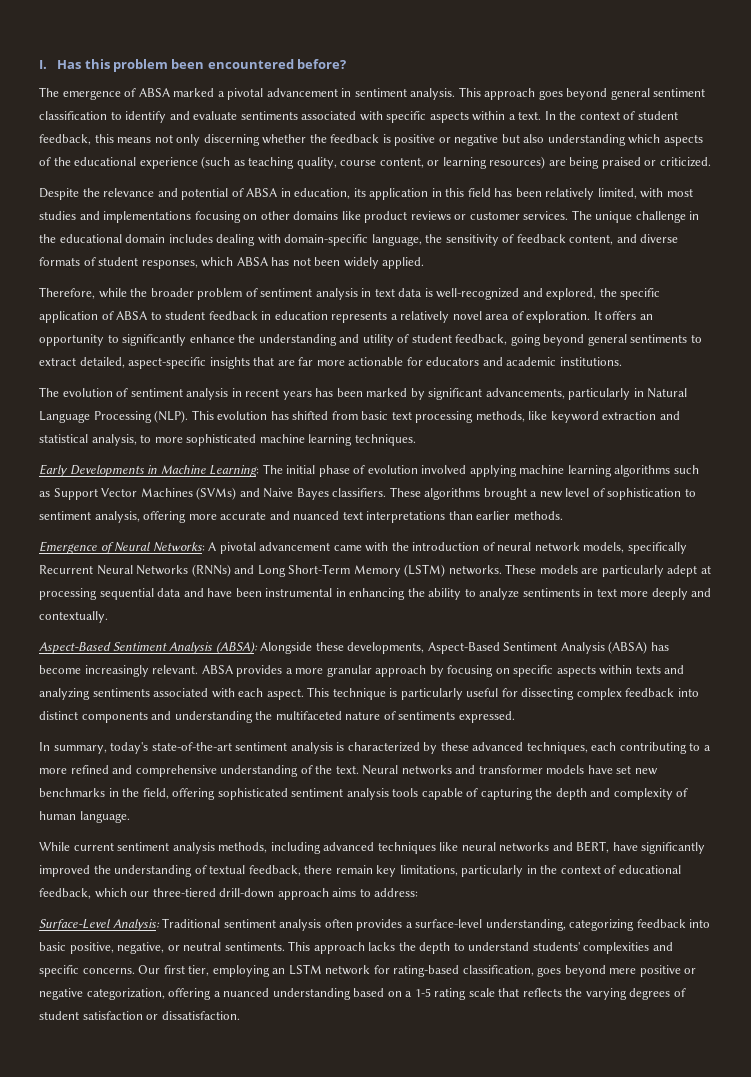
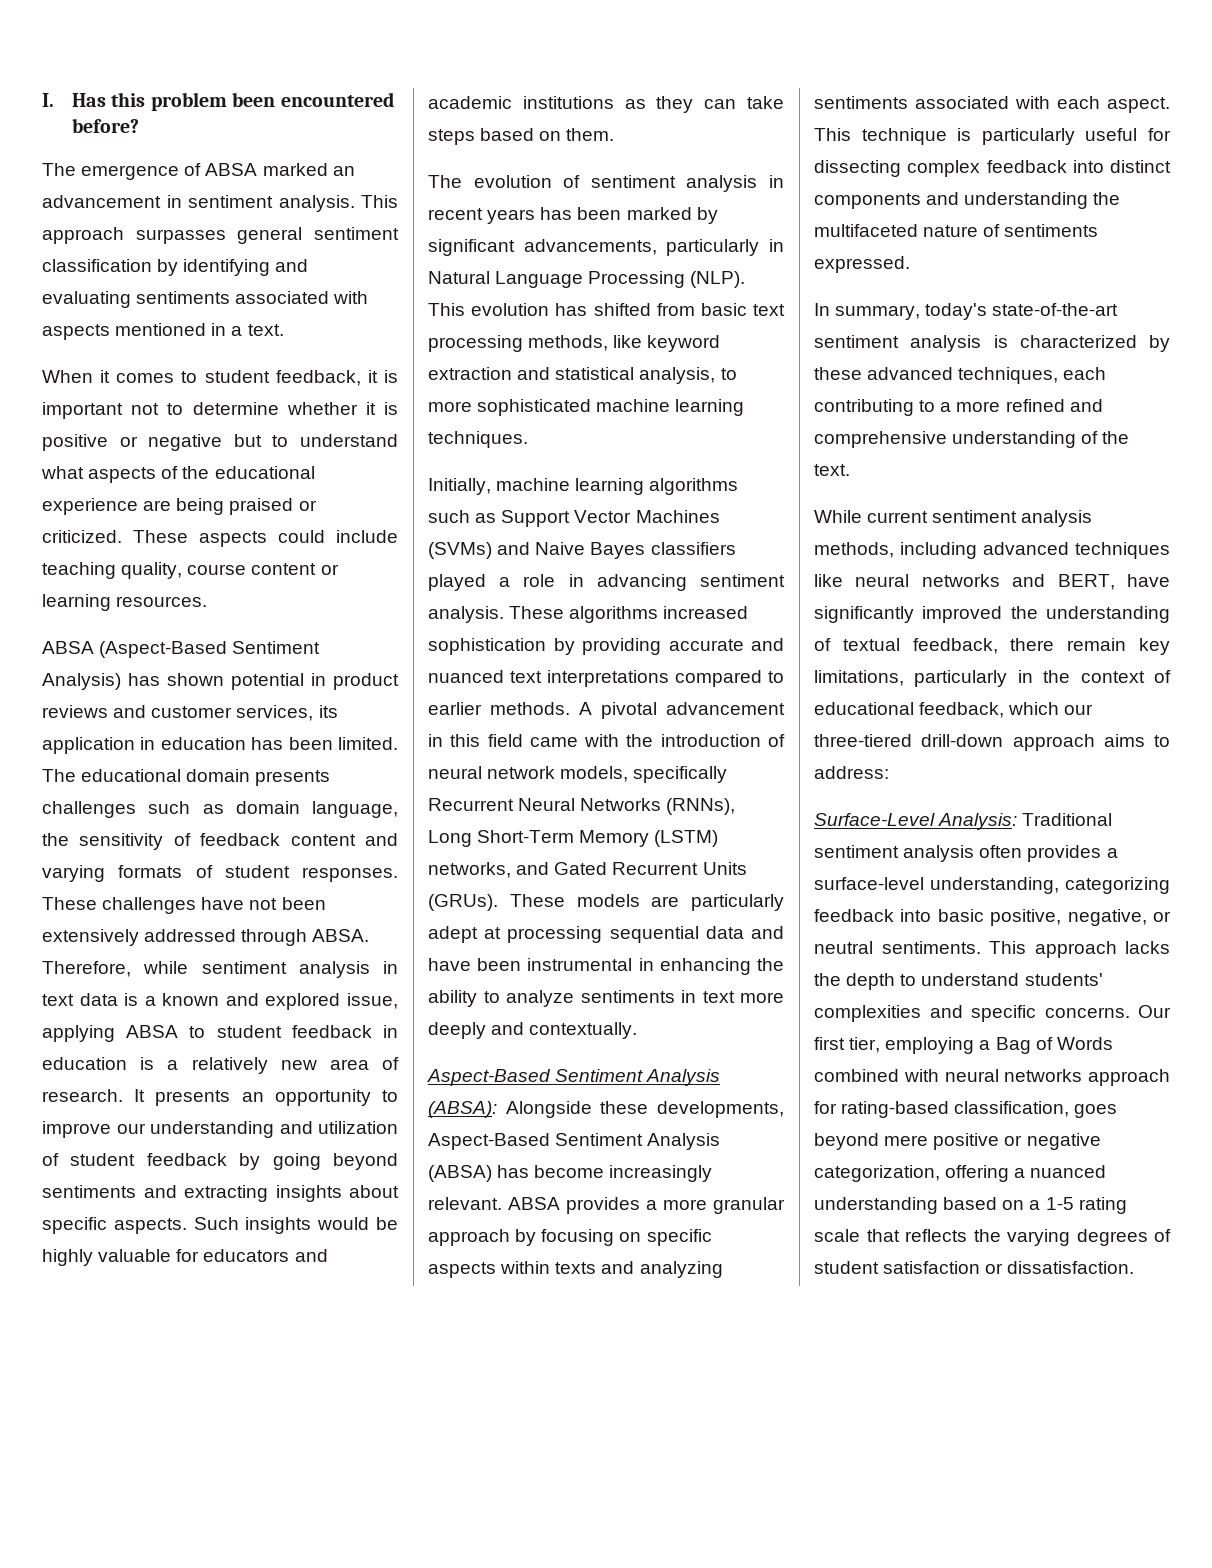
- The emergence of ABSA marked a pivotal advancement in sentiment analysis.
+ The emergence of ABSA marked an advancement in sentiment analysis.
- This approach goes beyond general sentiment classification to identify and evaluate sentiments associated with specific aspects within a text. In the context of student feedback, this means not only discerning whether the feedback is positive or negative but also understanding which aspects of the educational experience (such as teaching quality, course content, or learning resources) are being praised or criticized.
- Despite the relevance and potential of ABSA in education, its application in this field has been relatively limited, with most studies and implementations focusing on other domains like product reviews or customer services. The unique challenge in the educational domain includes dealing with domain-specific language, the sensitivity of feedback content, and diverse formats of student responses, which ABSA has not been widely applied.
- Therefore, while the broader problem of sentiment analysis in text data is well-recognized and explored, the specific application of ABSA to student feedback in education represents a relatively novel area of exploration. It offers an opportunity to significantly enhance the understanding and utility of student feedback, going beyond general sentiments to extract detailed, aspect-specific insights that are far more actionable for educators and academic institutions.
+ This approach surpasses general sentiment classification by identifying and evaluating sentiments associated with aspects mentioned in a text.
+ When it comes to student feedback, it is important not to determine whether it is positive or negative but to understand what aspects of the educational experience are being praised or criticized. These aspects could include teaching quality, course content or learning resources.
+ ABSA (Aspect-Based Sentiment Analysis) has shown potential in product reviews and customer services, its application in education has been limited. The educational domain presents challenges such as domain language, the sensitivity of feedback content and varying formats of student responses. These challenges have not been extensively addressed through ABSA. Therefore, while sentiment analysis in text data is a known and explored issue, applying ABSA to student feedback in education is a relatively new area of research. It presents an opportunity to improve our understanding and utilization of student feedback by going beyond sentiments and extracting insights about specific aspects. Such insights would be highly valuable for educators and academic institutions as they can take steps based on them.
- Early Developments in Machine Learning: The initial phase of evolution involved applying machine learning algorithms such as Support Vector Machines (SVMs) and Naive Bayes classifiers. These algorithms brought a new level of sophistication to sentiment analysis, offering more accurate and nuanced text interpretations than earlier methods.
- Emergence of Neural Networks: A pivotal advancement came with the introduction of neural network models, specifically Recurrent Neural Networks (RNNs) and Long Short-Term Memory (LSTM) networks.
+ Initially, machine learning algorithms such as Support Vector Machines (SVMs) and Naive Bayes classifiers played a role in advancing sentiment analysis. These algorithms increased sophistication by providing accurate and nuanced text interpretations compared to earlier methods. A pivotal advancement in this field came with the introduction of neural network models, specifically Recurrent Neural Networks (RNNs), Long Short-Term Memory (LSTM) networks, and Gated Recurrent Units (GRUs).
- Neural networks and transformer models have set new benchmarks in the field, offering sophisticated sentiment analysis tools capable of capturing the depth and complexity of human language.
- Our first tier, employing an LSTM network for rating-based classification, goes beyond mere positive or negative categorization, offering a nuanced understanding based on a 1-5 rating scale that reflects the varying degrees of student satisfaction or dissatisfaction.
+ Our first tier, employing a Bag of Words combined with neural networks approach for rating-based classification, goes beyond mere positive or negative categorization, offering a nuanced understanding based on a 1-5 rating scale that reflects the varying degrees of student satisfaction or dissatisfaction.

